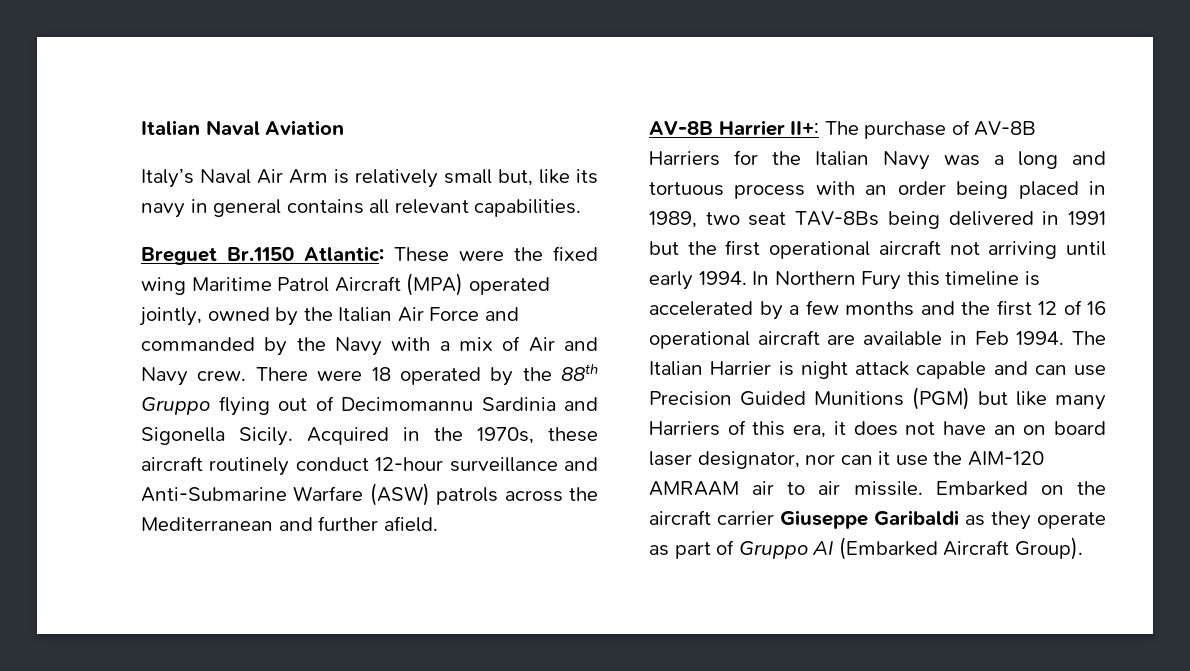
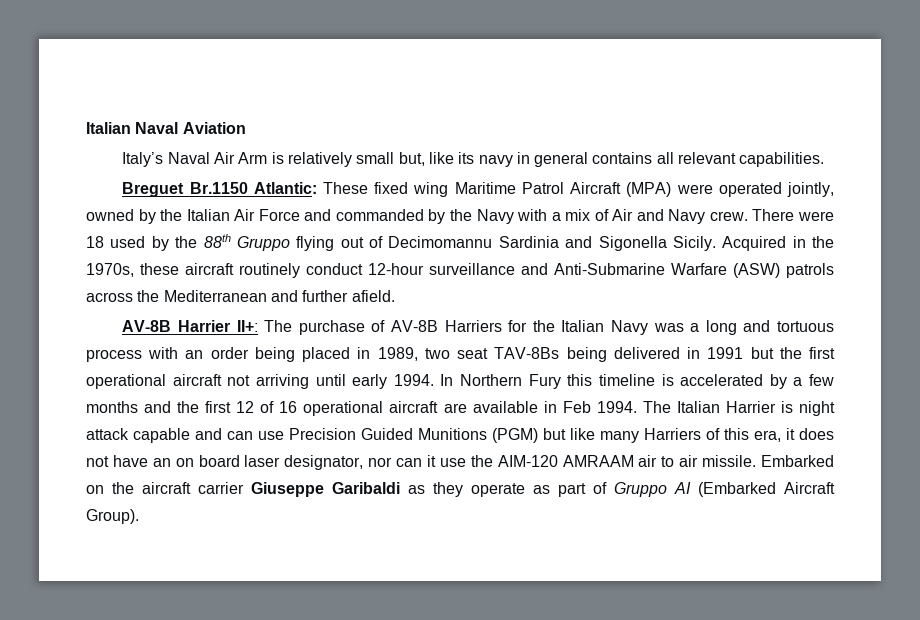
- Breguet Br.1150 Atlantic: These were the fixed wing Maritime Patrol Aircraft (MPA) operated jointly, owned by the Italian Air Force and commanded by the Navy with a mix of Air and Navy crew.
+ Breguet Br.1150 Atlantic: These fixed wing Maritime Patrol Aircraft (MPA) were operated jointly, owned by the Italian Air Force and commanded by the Navy with a mix of Air and Navy crew.
- There were 18 operated by the 88th Gruppo flying out of Decimomannu Sardinia and Sigonella Sicily.
+ There were 18 used by the 88th Gruppo flying out of Decimomannu Sardinia and Sigonella Sicily.

